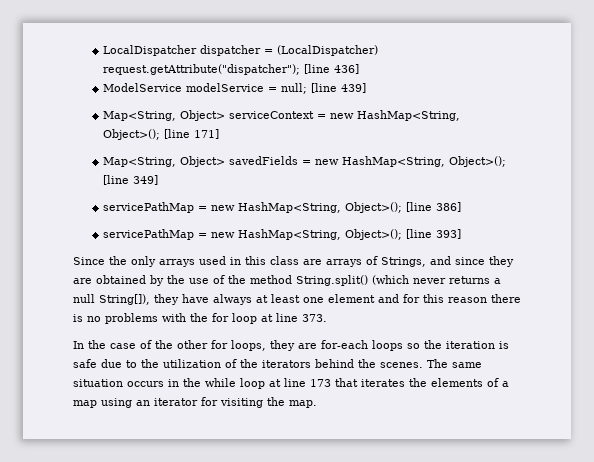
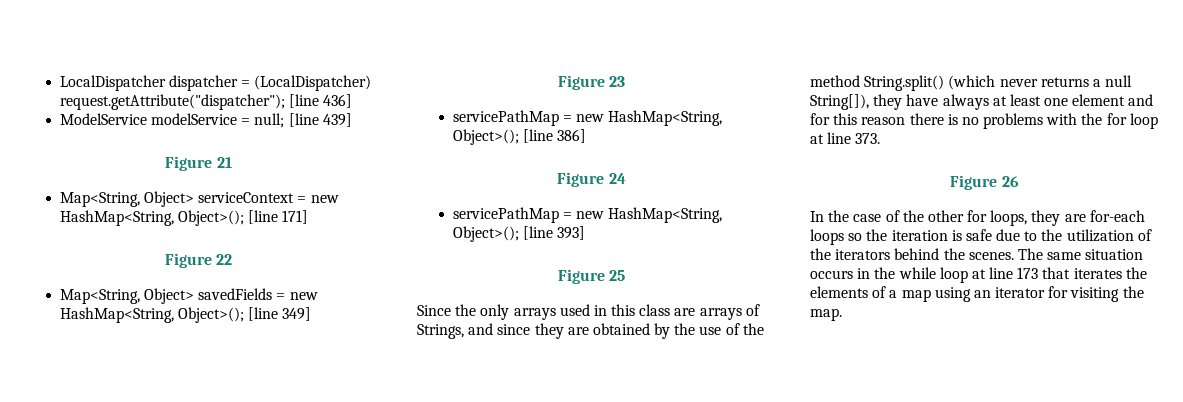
+ Figure 21
+ Figure 22
+ Figure 23
+ Figure 24
+ Figure 25
+ Figure 26

